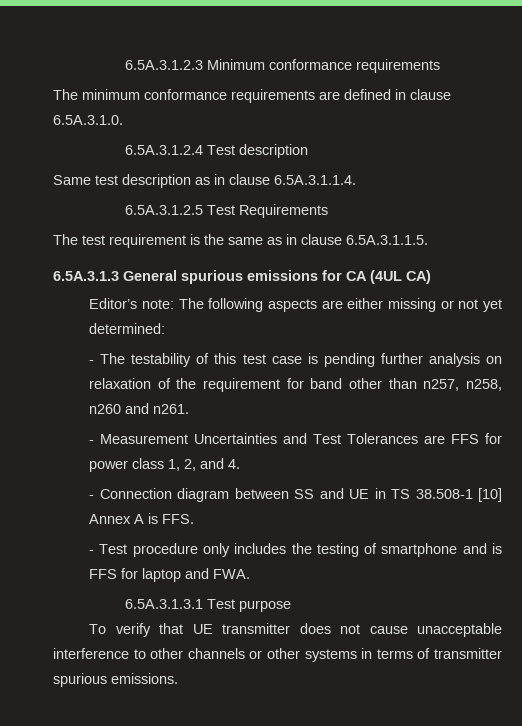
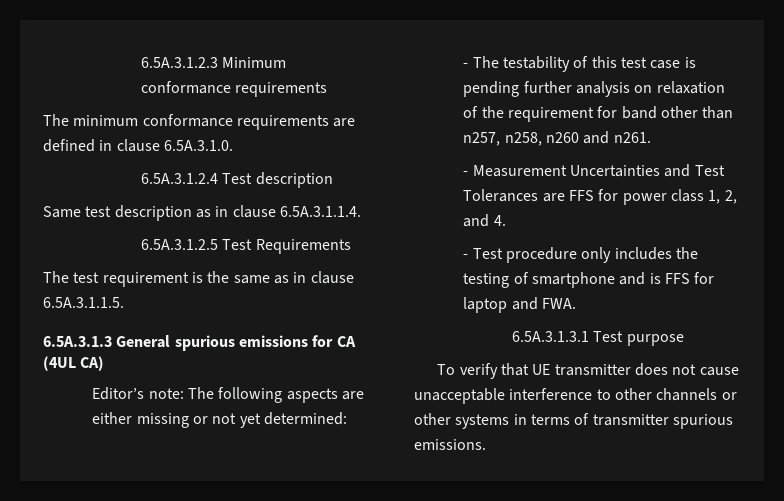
- - Connection diagram between SS and UE in TS 38.508-1 [10] Annex A is FFS.

